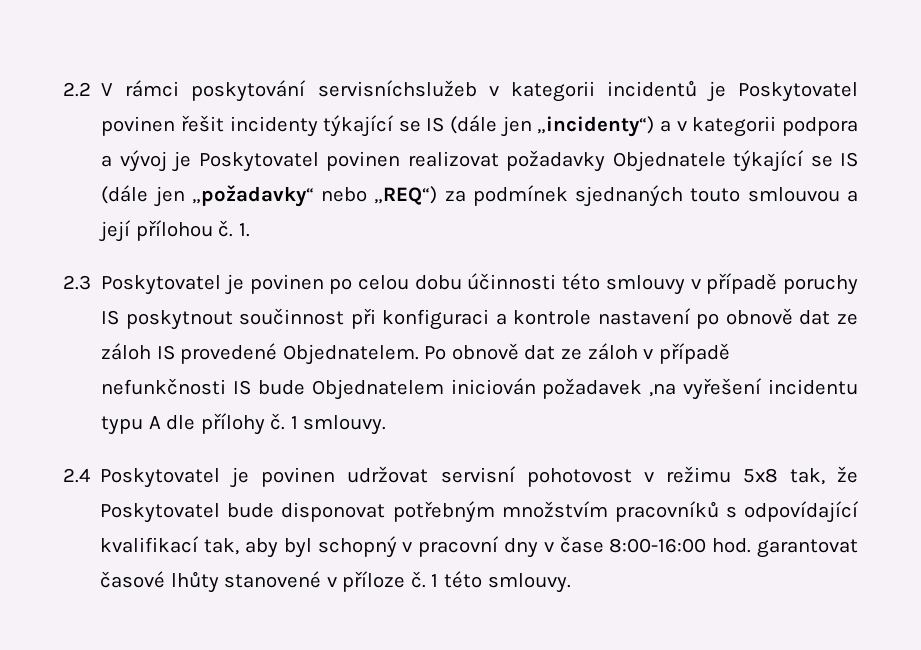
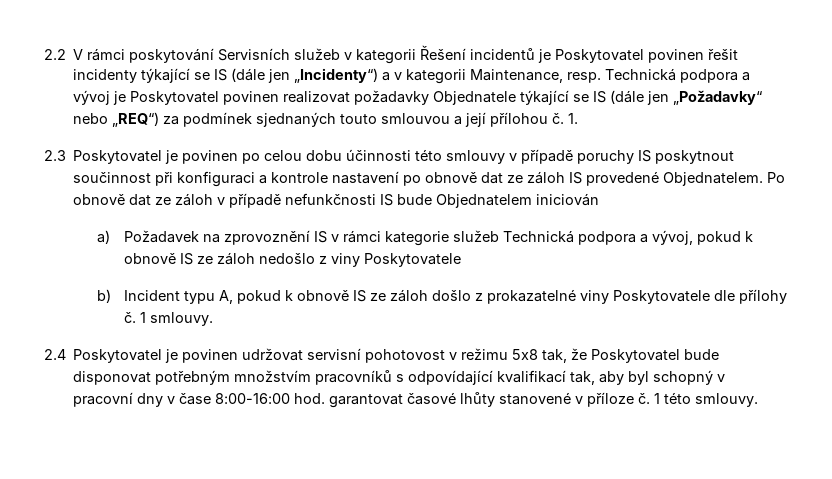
- 2.2 V rámci poskytování servisníchslužeb v kategorii incidentů je Poskytovatel povinen řešit incidenty týkající se IS (dále jen „incidenty“) a v kategorii podpora a vývoj je Poskytovatel povinen realizovat požadavky Objednatele týkající se IS (dále jen „požadavky“ nebo „REQ“) za podmínek sjednaných touto smlouvou a její přílohou č.
+ 2.2 V rámci poskytování Servisních služeb v kategorii Řešení incidentů je Poskytovatel povinen řešit incidenty týkající se IS (dále jen „Incidenty“) a v kategorii Maintenance, resp. Technická podpora a vývoj je Poskytovatel povinen realizovat požadavky Objednatele týkající se IS (dále jen „Požadavky“ nebo „REQ“) za podmínek sjednaných touto smlouvou a její přílohou č.
- Po obnově dat ze záloh v případě nefunkčnosti IS bude Objednatelem iniciován požadavek ,na vyřešení incidentu typu A dle přílohy č.
+ Po obnově dat ze záloh v případě nefunkčnosti IS bude Objednatelem iniciován
+ a) Požadavek na zprovoznění IS v rámci kategorie služeb Technická podpora a vývoj, pokud k obnově IS ze záloh nedošlo z viny Poskytovatele
+ b) Incident typu A, pokud k obnově IS ze záloh došlo z prokazatelné viny Poskytovatele dle přílohy č.

